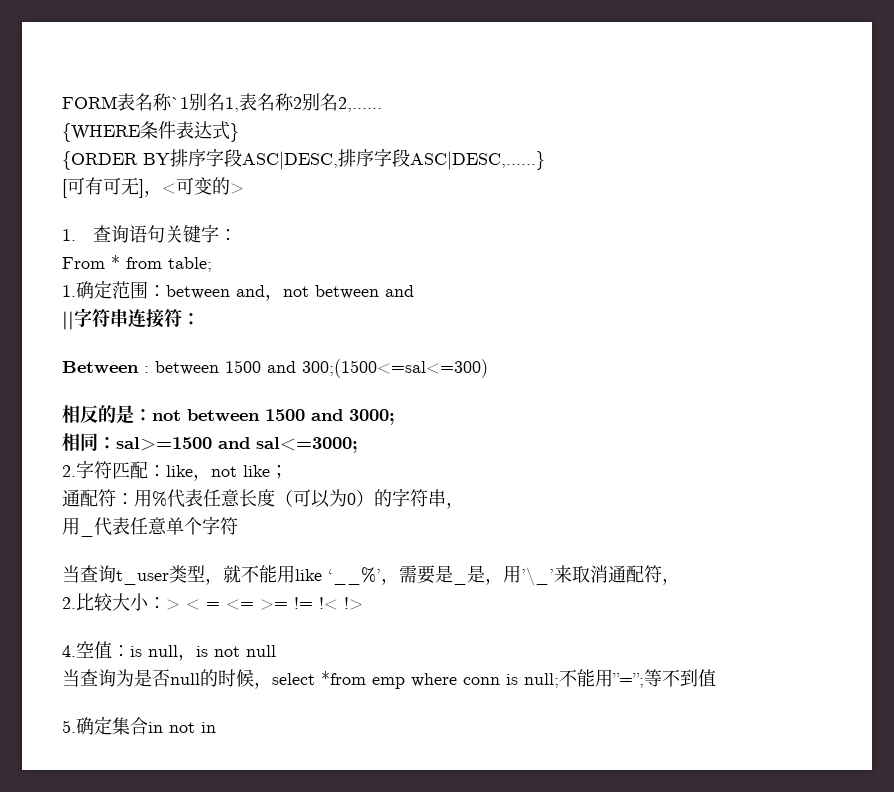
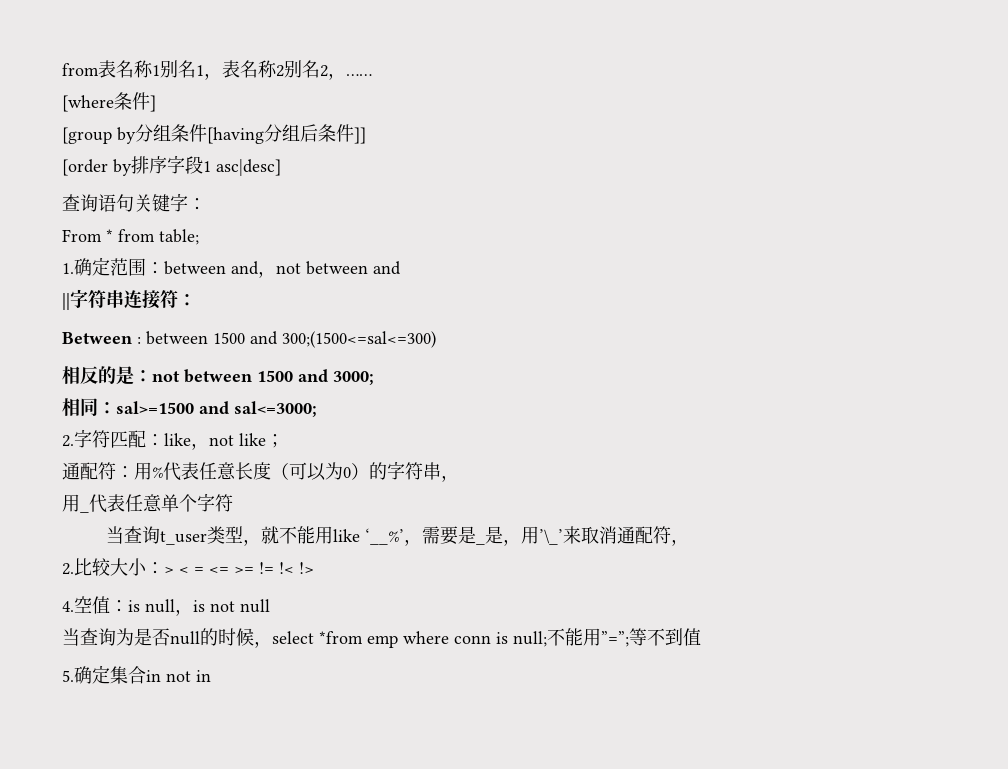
- FORM表名称`1别名1,表名称2别名2,……
- {WHERE条件表达式}
- {ORDER BY排序字段ASC|DESC,排序字段ASC|DESC,……}
- [可有可无]，<可变的>
- 1.查询语句关键字：
+ from表名称1别名1，表名称2别名2，……
+ [where条件]
+ [group by分组条件[having分组后条件]]
+ [order by排序字段1 asc|desc]
+ 查询语句关键字：

